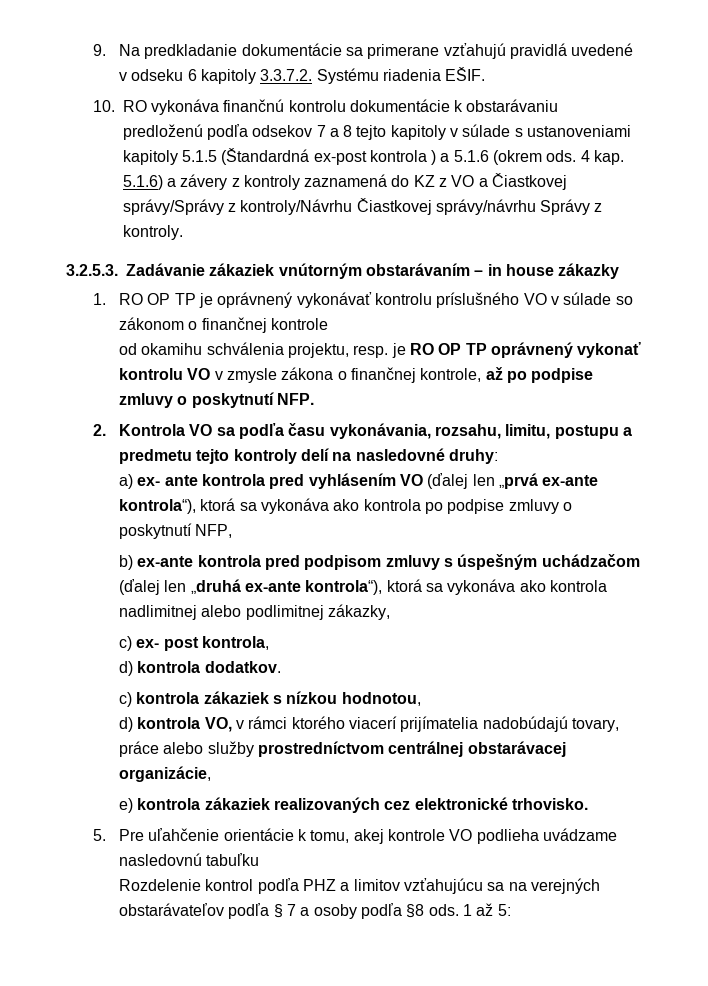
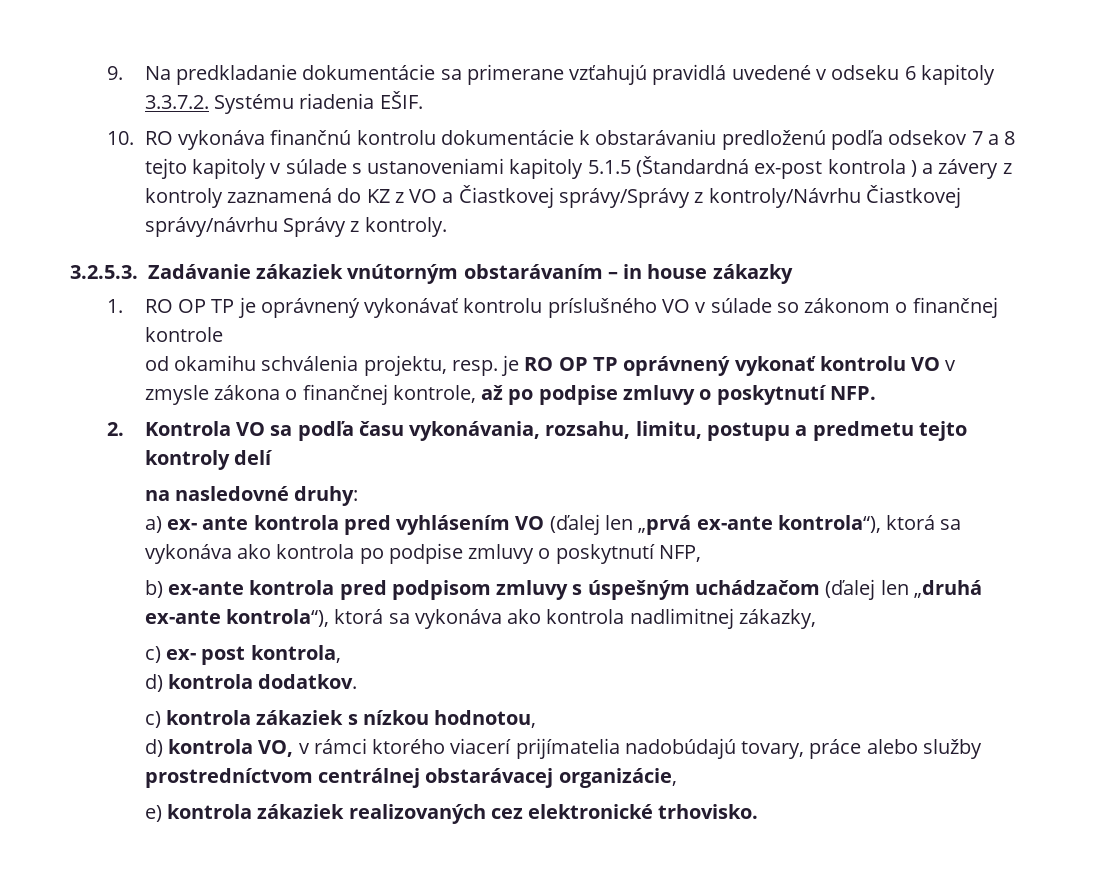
- 10. RO vykonáva finančnú kontrolu dokumentácie k obstarávaniu predloženú podľa odsekov 7 a 8 tejto kapitoly v súlade s ustanoveniami kapitoly 5.1.5 (Štandardná ex-post kontrola ) a 5.1.6 (okrem ods. 4 kap. 5.1.6) a závery z kontroly zaznamená do KZ z VO a Čiastkovej správy/Správy z kontroly/Návrhu Čiastkovej správy/návrhu Správy z kontroly.
+ 10. RO vykonáva finančnú kontrolu dokumentácie k obstarávaniu predloženú podľa odsekov 7 a 8 tejto kapitoly v súlade s ustanoveniami kapitoly 5.1.5 (Štandardná ex-post kontrola ) a závery z kontroly zaznamená do KZ z VO a Čiastkovej správy/Správy z kontroly/Návrhu Čiastkovej správy/návrhu Správy z kontroly.
- 2. Kontrola VO sa podľa času vykonávania, rozsahu, limitu, postupu a predmetu tejto kontroly delí na nasledovné druhy:
+ 2. Kontrola VO sa podľa času vykonávania, rozsahu, limitu, postupu a predmetu tejto kontroly delí
+ na nasledovné druhy:
- b) ex-ante kontrola pred podpisom zmluvy s úspešným uchádzačom (ďalej len „druhá ex-ante kontrola“), ktorá sa vykonáva ako kontrola nadlimitnej alebo podlimitnej zákazky,
+ b) ex-ante kontrola pred podpisom zmluvy s úspešným uchádzačom (ďalej len „druhá ex-ante kontrola“), ktorá sa vykonáva ako kontrola nadlimitnej zákazky,
- 5. Pre uľahčenie orientácie k tomu, akej kontrole VO podlieha uvádzame nasledovnú tabuľku
- Rozdelenie kontrol podľa PHZ a limitov vzťahujúcu sa na verejných obstarávateľov podľa § 7 a osoby podľa §8 ods. 1 až 5:

